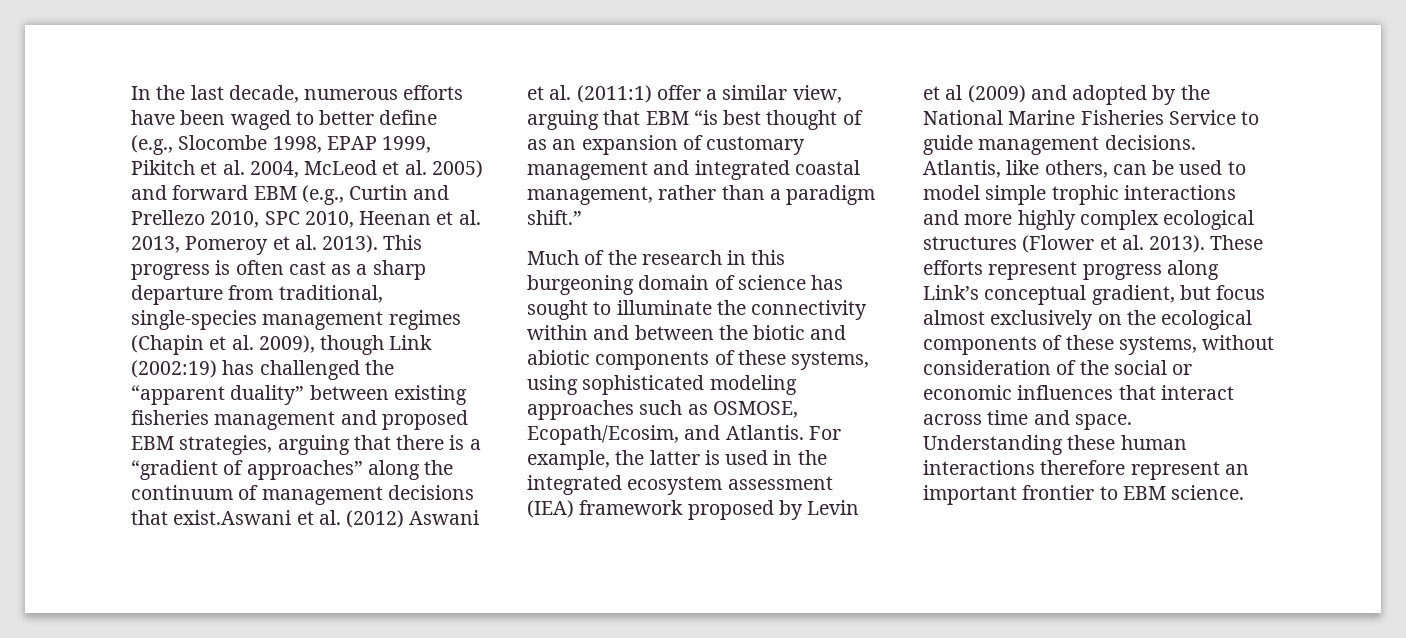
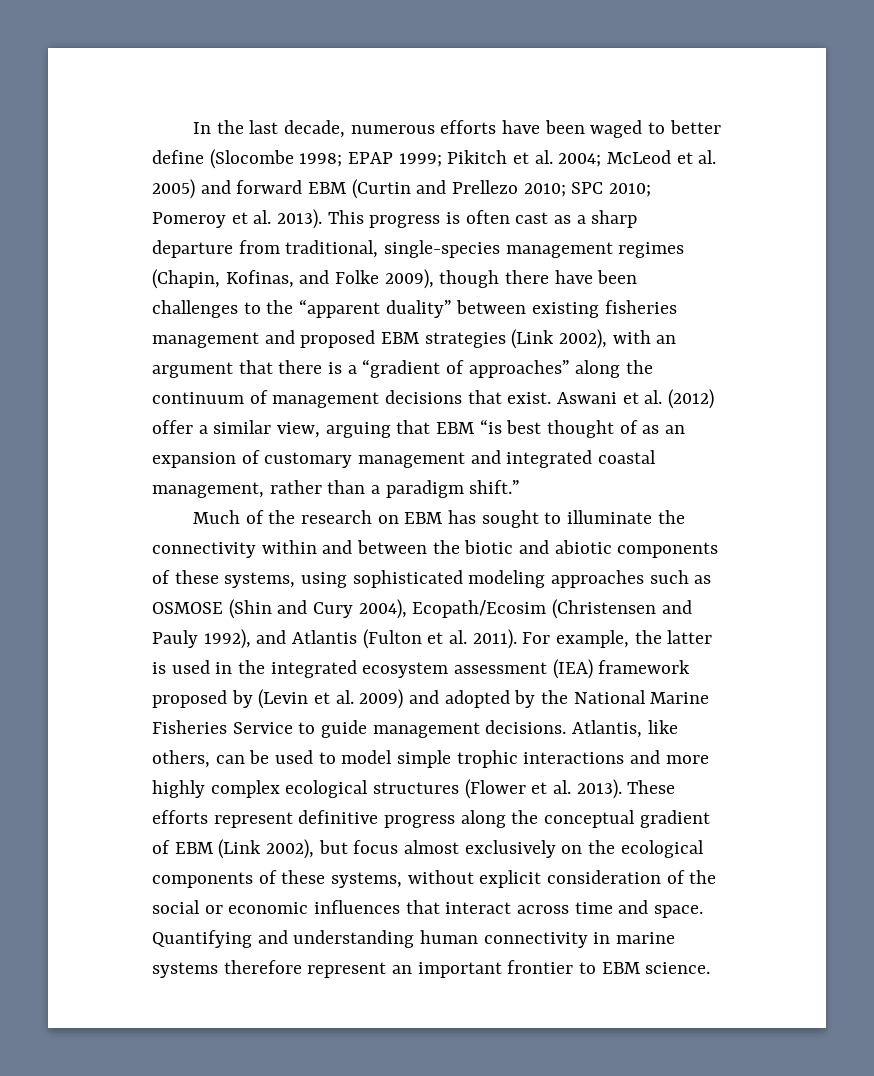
- In the last decade, numerous efforts have been waged to better define (e.g., Slocombe 1998, EPAP 1999, Pikitch et al. 2004, McLeod et al. 2005) and forward EBM (e.g., Curtin and Prellezo 2010, SPC 2010, Heenan et al. 2013, Pomeroy et al. 2013).
+ In the last decade, numerous efforts have been waged to better define (Slocombe 1998; EPAP 1999; Pikitch et al. 2004; McLeod et al. 2005) and forward EBM (Curtin and Prellezo 2010; SPC 2010; Pomeroy et al. 2013).
- This progress is often cast as a sharp departure from traditional, single-species management regimes (Chapin et al. 2009), though Link (2002:19) has challenged the “apparent duality” between existing fisheries management and proposed EBM strategies, arguing that there is a “gradient of approaches” along the continuum of management decisions that exist.Aswani et al. (2012) Aswani et al. (2011:1) offer a similar view, arguing that EBM “is best thought of as an expansion of customary management and integrated coastal management, rather than a paradigm shift.”
+ This progress is often cast as a sharp departure from traditional, single-species management regimes (Chapin, Kofinas, and Folke 2009), though there have been challenges to the “apparent duality” between existing fisheries management and proposed EBM strategies (Link 2002), with an argument that there is a “gradient of approaches” along the continuum of management decisions that exist. Aswani et al. (2012) offer a similar view, arguing that EBM “is best thought of as an expansion of customary management and integrated coastal management, rather than a paradigm shift.”
- Much of the research in this burgeoning domain of science has sought to illuminate the connectivity within and between the biotic and abiotic components of these systems, using sophisticated modeling approaches such as OSMOSE, Ecopath/Ecosim, and Atlantis.
+ Much of the research on EBM has sought to illuminate the connectivity within and between the biotic and abiotic components of these systems, using sophisticated modeling approaches such as OSMOSE (Shin and Cury 2004), Ecopath/Ecosim (Christensen and Pauly 1992), and Atlantis (Fulton et al. 2011).
- For example, the latter is used in the integrated ecosystem assessment (IEA) framework proposed by Levin et al (2009) and adopted by the National Marine Fisheries Service to guide management decisions.
+ For example, the latter is used in the integrated ecosystem assessment (IEA) framework proposed by (Levin et al. 2009) and adopted by the National Marine Fisheries Service to guide management decisions.
- These efforts represent progress along Link’s conceptual gradient, but focus almost exclusively on the ecological components of these systems, without consideration of the social or economic influences that interact across time and space.
+ These efforts represent definitive progress along the conceptual gradient of EBM (Link 2002), but focus almost exclusively on the ecological components of these systems, without explicit consideration of the social or economic influences that interact across time and space.
- Understanding these human interactions therefore represent an important frontier to EBM science.
+ Quantifying and understanding human connectivity in marine systems therefore represent an important frontier to EBM science.

